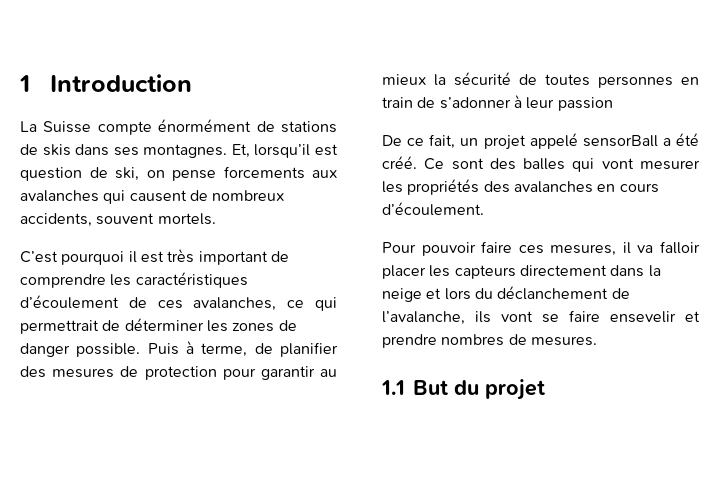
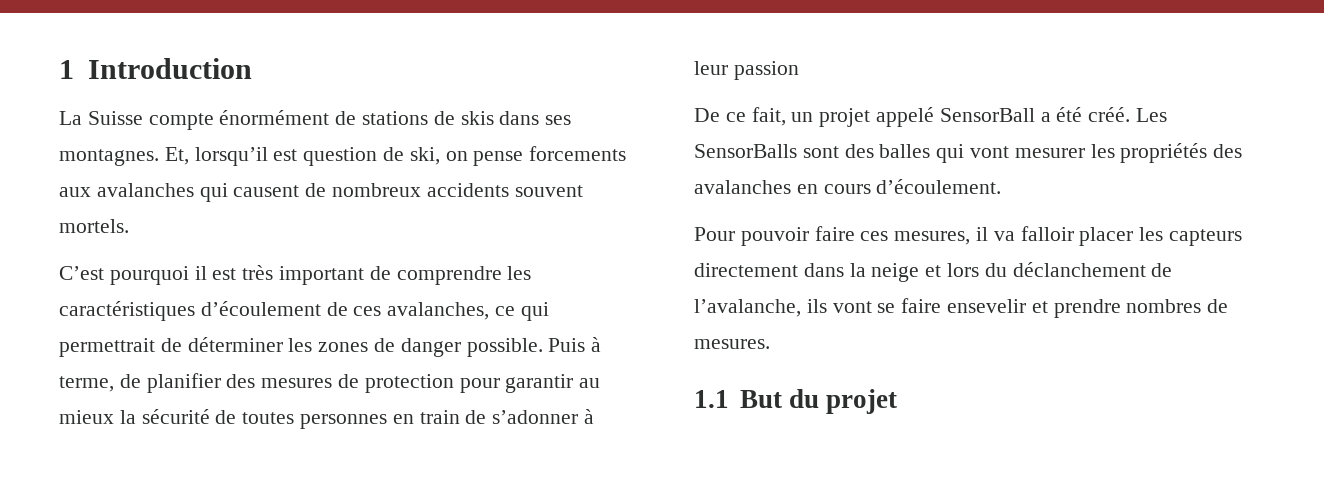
- Et, lorsqu’il est question de ski, on pense forcements aux avalanches qui causent de nombreux accidents, souvent mortels.
+ Et, lorsqu’il est question de ski, on pense forcements aux avalanches qui causent de nombreux accidents souvent mortels.
- De ce fait, un projet appelé sensorBall a été créé.
+ De ce fait, un projet appelé SensorBall a été créé.
- Ce sont des balles qui vont mesurer les propriétés des avalanches en cours d’écoulement.
+ Les SensorBalls sont des balles qui vont mesurer les propriétés des avalanches en cours d’écoulement.

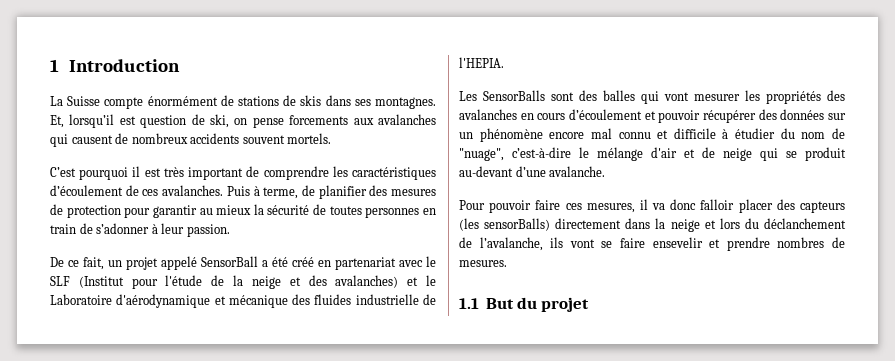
- C’est pourquoi il est très important de comprendre les caractéristiques d’écoulement de ces avalanches, ce qui permettrait de déterminer les zones de danger possible.
+ C’est pourquoi il est très important de comprendre les caractéristiques d’écoulement de ces avalanches.
- Puis à terme, de planifier des mesures de protection pour garantir au mieux la sécurité de toutes personnes en train de s’adonner à leur passion
+ Puis à terme, de planifier des mesures de protection pour garantir au mieux la sécurité de toutes personnes en train de s’adonner à leur passion.
- De ce fait, un projet appelé SensorBall a été créé. Les SensorBalls sont des balles qui vont mesurer les propriétés des avalanches en cours d’écoulement.
+ De ce fait, un projet appelé SensorBall a été créé en partenariat avec le SLF (Institut pour l'étude de la neige et des avalanches) et le Laboratoire d'aérodynamique et mécanique des fluides industrielle de l'HEPIA.
+ Les SensorBalls sont des balles qui vont mesurer les propriétés des avalanches en cours d’écoulement et pouvoir récupérer des données sur un phénomène encore mal connu et difficile à étudier du nom de "nuage", c’est-à-dire le mélange d'air et de neige qui se produit au-devant d’une avalanche.
- Pour pouvoir faire ces mesures, il va falloir placer les capteurs directement dans la neige et lors du déclanchement de l’avalanche, ils vont se faire ensevelir et prendre nombres de mesures.
+ Pour pouvoir faire ces mesures, il va donc falloir placer des capteurs (les sensorBalls) directement dans la neige et lors du déclanchement de l’avalanche, ils vont se faire ensevelir et prendre nombres de mesures.

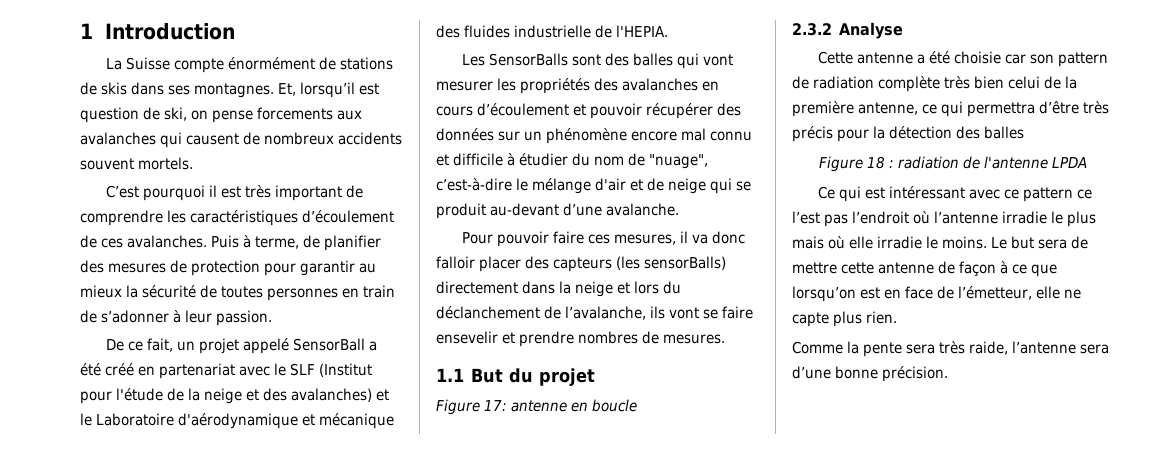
+ Figure 17: antenne en boucle
+ 2.3.2 Analyse
+ Cette antenne a été choisie car son pattern de radiation complète très bien celui de la première antenne, ce qui permettra d’être très précis pour la détection des balles
+ Figure 18 : radiation de l'antenne LPDA
+ Ce qui est intéressant avec ce pattern ce l’est pas l’endroit où l’antenne irradie le plus mais où elle irradie le moins. Le but sera de mettre cette antenne de façon à ce que lorsqu’on est en face de l’émetteur, elle ne capte plus rien.
+ Comme la pente sera très raide, l’antenne sera d’une bonne précision.

